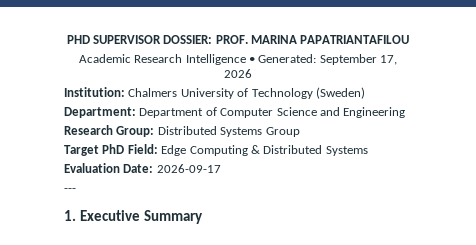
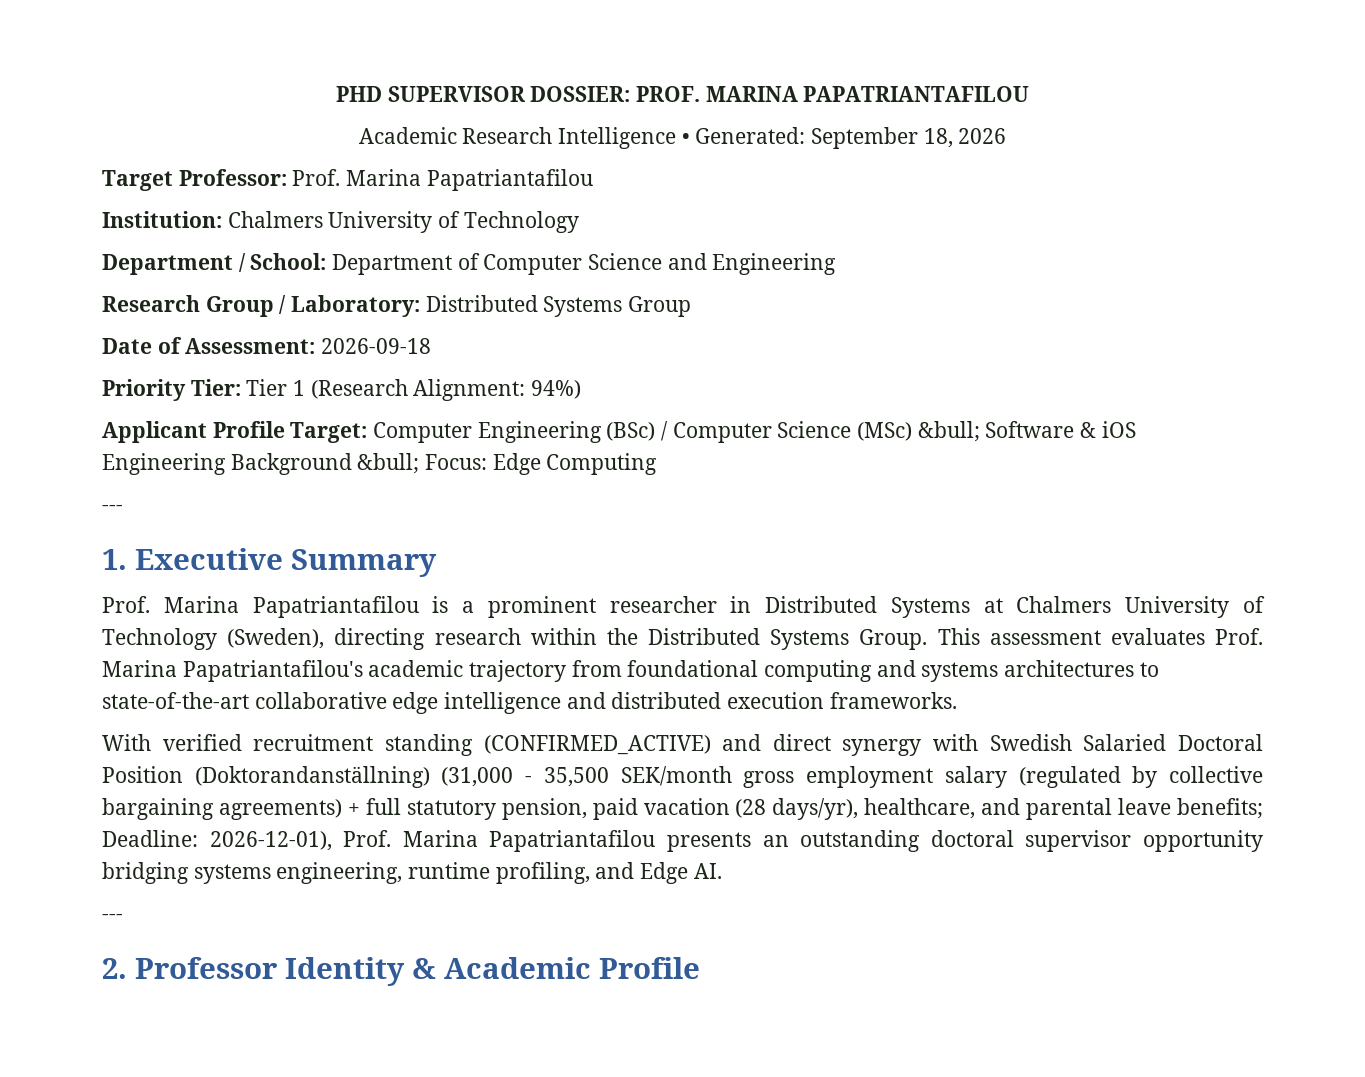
- Academic Research Intelligence • Generated: September 17, 2026
+ Academic Research Intelligence • Generated: September 18, 2026
+ Target Professor: Prof. Marina Papatriantafilou
- Institution: Chalmers University of Technology (Sweden)
- Department: Department of Computer Science and Engineering
+ Institution: Chalmers University of Technology
+ Department / School: Department of Computer Science and Engineering
- Research Group: Distributed Systems Group
+ Research Group / Laboratory: Distributed Systems Group
- Target PhD Field: Edge Computing & Distributed Systems
- Evaluation Date: 2026-09-17
+ Date of Assessment: 2026-09-18
+ Priority Tier: Tier 1 (Research Alignment: 94%)
+ Applicant Profile Target: Computer Engineering (BSc) / Computer Science (MSc) &bull; Software & iOS Engineering Background &bull; Focus: Edge Computing
  ---
  1. Executive Summary
+ Prof. Marina Papatriantafilou is a prominent researcher in Distributed Systems at Chalmers University of Technology (Sweden), directing research within the Distributed Systems Group. This assessment evaluates Prof. Marina Papatriantafilou's academic trajectory from foundational computing and systems architectures to state-of-the-art collaborative edge intelligence and distributed execution frameworks.
+ With verified recruitment standing (CONFIRMED_ACTIVE) and direct synergy with Swedish Salaried Doctoral Position (Doktorandanställning) (31,000 - 35,500 SEK/month gross employment salary (regulated by collective bargaining agreements) + full statutory pension, paid vacation (28 days/yr), healthcare, and parental leave benefits; Deadline: 2026-12-01), Prof. Marina Papatriantafilou presents an outstanding doctoral supervisor opportunity bridging systems engineering, runtime profiling, and Edge AI.
+ ---
+ 2. Professor Identity & Academic Profile

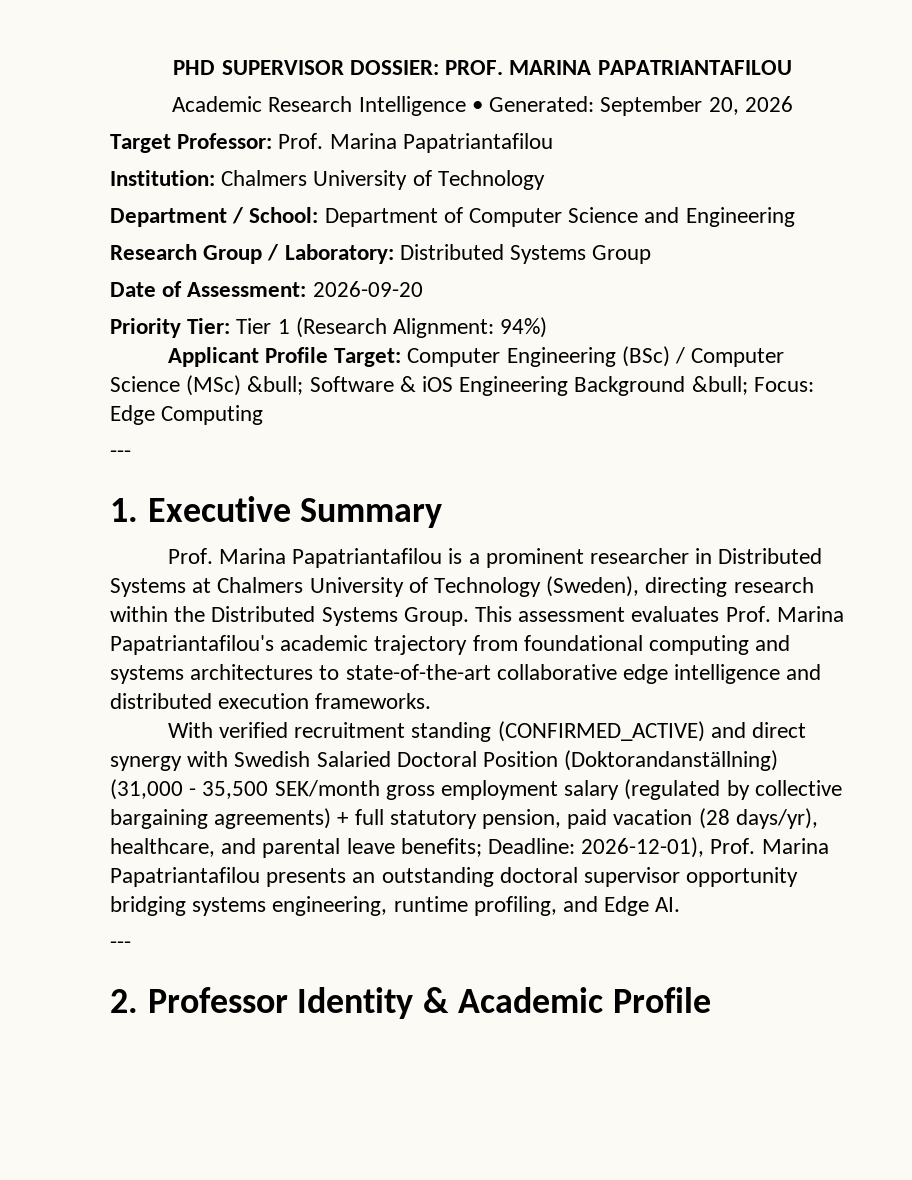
- Academic Research Intelligence • Generated: September 18, 2026
+ Academic Research Intelligence • Generated: September 20, 2026
- Date of Assessment: 2026-09-18
+ Date of Assessment: 2026-09-20

